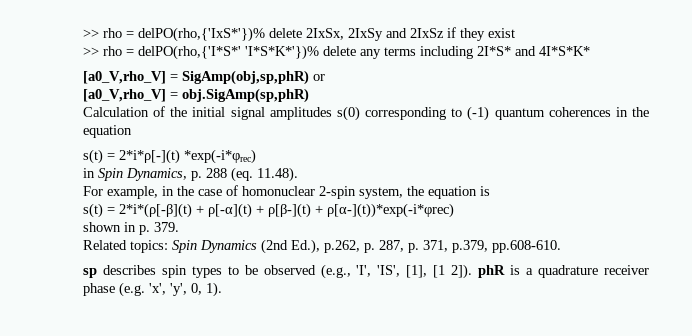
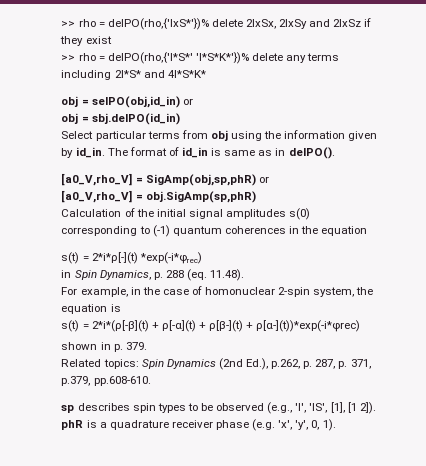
+ obj = selPO(obj,id_in) or
+ obj = sbj.delPO(id_in)
+ Select particular terms from obj using the information given by id_in. The format of id_in is same as in delPO().

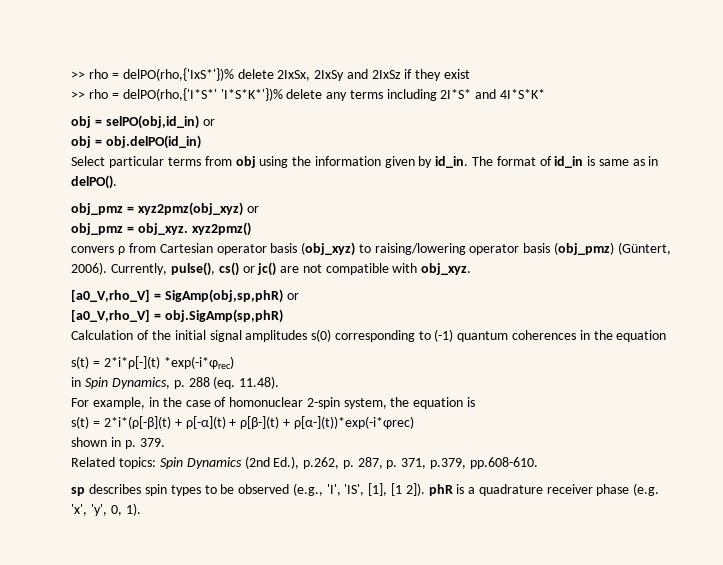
- obj = sbj.delPO(id_in)
+ obj = obj.delPO(id_in)
+ obj_pmz = xyz2pmz(obj_xyz) or
+ obj_pmz = obj_xyz. xyz2pmz()
+ convers ρ from Cartesian operator basis (obj_xyz) to raising/lowering operator basis (obj_pmz) (Güntert, 2006). Currently, pulse(), cs() or jc() are not compatible with obj_xyz.

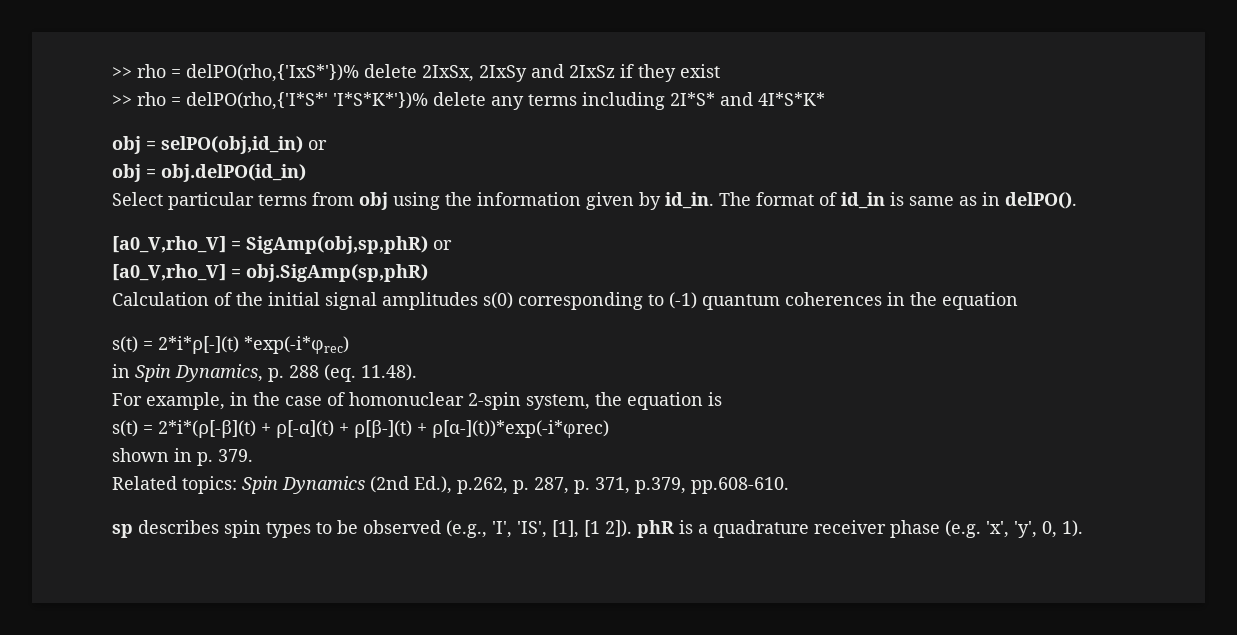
- obj_pmz = xyz2pmz(obj_xyz) or
- obj_pmz = obj_xyz. xyz2pmz()
- convers ρ from Cartesian operator basis (obj_xyz) to raising/lowering operator basis (obj_pmz) (Güntert, 2006). Currently, pulse(), cs() or jc() are not compatible with obj_xyz.

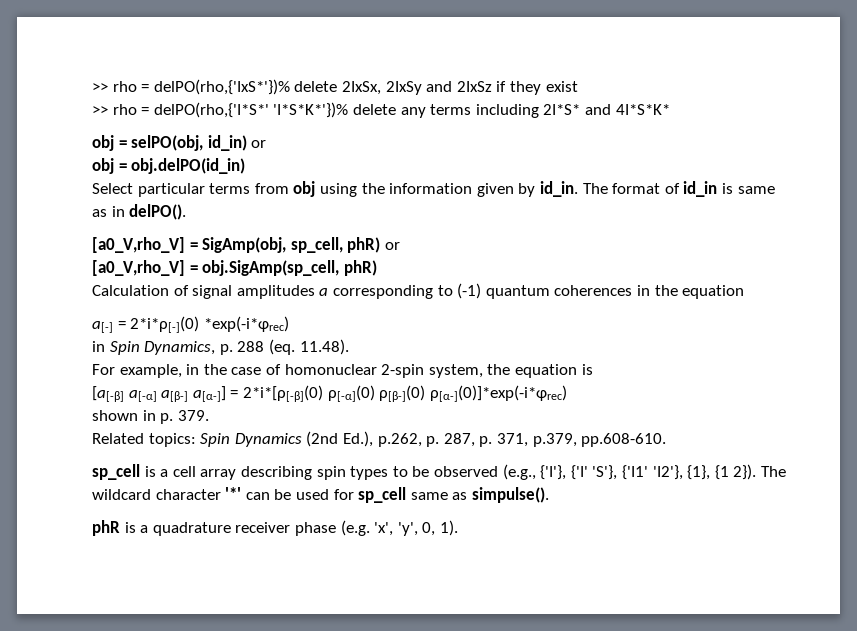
- obj = selPO(obj,id_in) or
+ obj = selPO(obj, id_in) or
- [a0_V,rho_V] = SigAmp(obj,sp,phR) or
+ [a0_V,rho_V] = SigAmp(obj, sp_cell, phR) or
- [a0_V,rho_V] = obj.SigAmp(sp,phR)
+ [a0_V,rho_V] = obj.SigAmp(sp_cell, phR)
- Calculation of the initial signal amplitudes s(0) corresponding to (-1) quantum coherences in the equation
+ Calculation of signal amplitudes a corresponding to (-1) quantum coherences in the equation
- s(t) = 2*i*ρ[-](t) *exp(-i*φrec)
+ a[-] = 2*i*ρ[-](0) *exp(-i*φrec)
- s(t) = 2*i*(ρ[-β](t) + ρ[-α](t) + ρ[β-](t) + ρ[α-](t))*exp(-i*φrec)
+ [a[-β] a[-α] a[β-] a[α-]] = 2*i*[ρ[-β](0) ρ[-α](0) ρ[β-](0) ρ[α-](0)]*exp(-i*φrec)
- sp describes spin types to be observed (e.g., 'I', 'IS', [1], [1 2]). phR is a quadrature receiver phase (e.g. 'x', 'y', 0, 1).
+ sp_cell is a cell array describing spin types to be observed (e.g., {'I'}, {'I' 'S'}, {'I1' 'I2'}, {1}, {1 2}). The wildcard character '*' can be used for sp_cell same as simpulse().
+ phR is a quadrature receiver phase (e.g. 'x', 'y', 0, 1).

